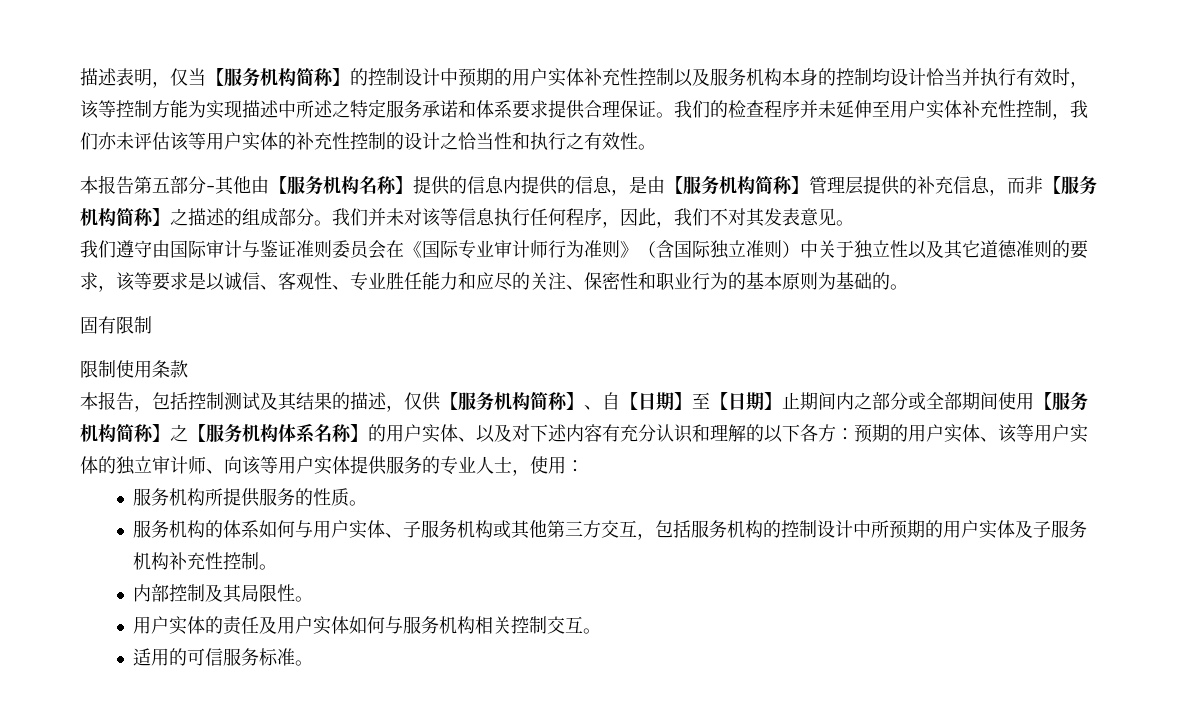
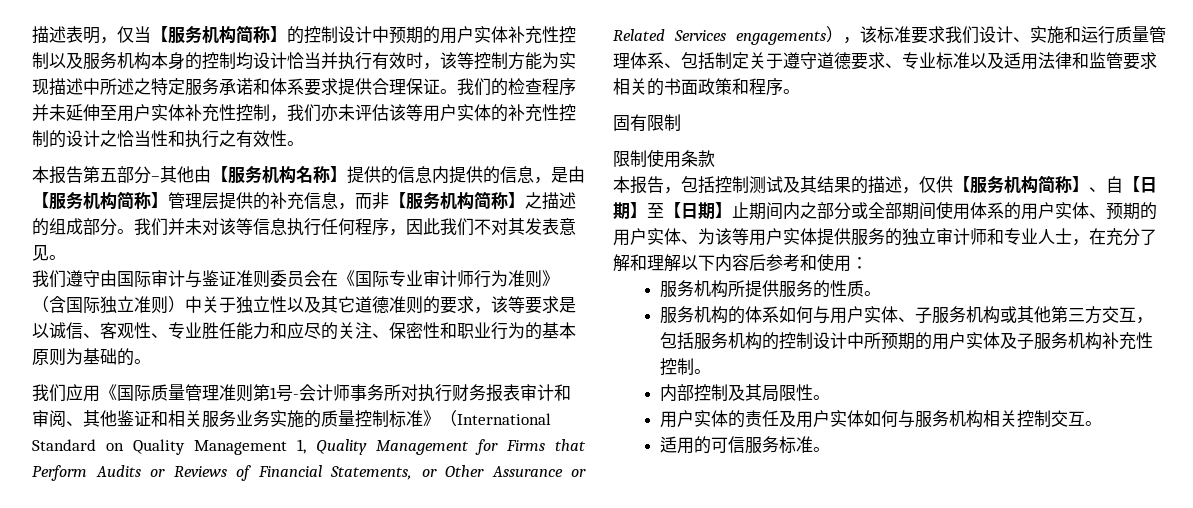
- 我们并未对该等信息执行任何程序，因此，我们不对其发表意见。
+ 我们并未对该等信息执行任何程序，因此我们不对其发表意见。
+ 我们应用《国际质量管理准则第1号-会计师事务所对执行财务报表审计和审阅、其他鉴证和相关服务业务实施的质量控制标准》（International Standard on Quality Management 1, Quality Management for Firms that Perform Audits or Reviews of Financial Statements, or Other Assurance or Related Services engagements），该标准要求我们设计、实施和运行质量管理体系、包括制定关于遵守道德要求、专业标准以及适用法律和监管要求相关的书面政策和程序。
- 本报告，包括控制测试及其结果的描述，仅供【服务机构简称】、自【日期】至【日期】止期间内之部分或全部期间使用【服务机构简称】之【服务机构体系名称】的用户实体、以及对下述内容有充分认识和理解的以下各方：预期的用户实体、该等用户实体的独立审计师、向该等用户实体提供服务的专业人士，使用：
+ 本报告，包括控制测试及其结果的描述，仅供【服务机构简称】、自【日期】至【日期】止期间内之部分或全部期间使用体系的用户实体、预期的用户实体、为该等用户实体提供服务的独立审计师和专业人士，在充分了解和理解以下内容后参考和使用：

